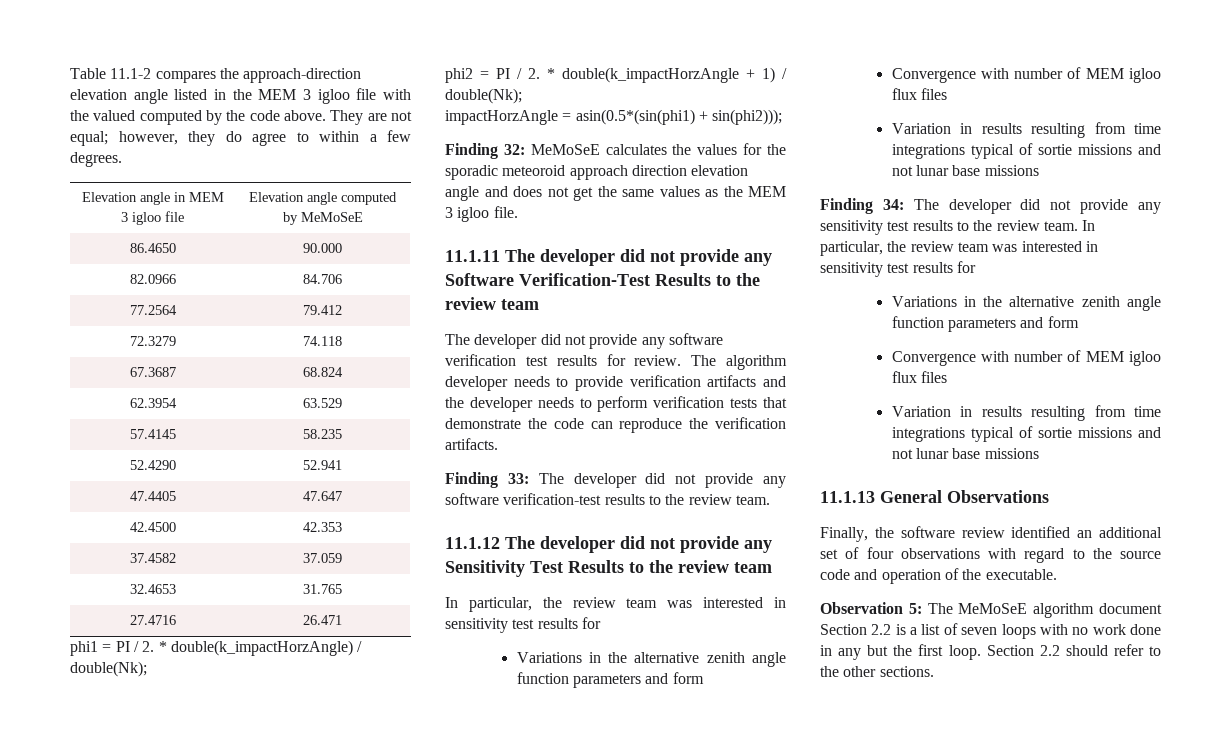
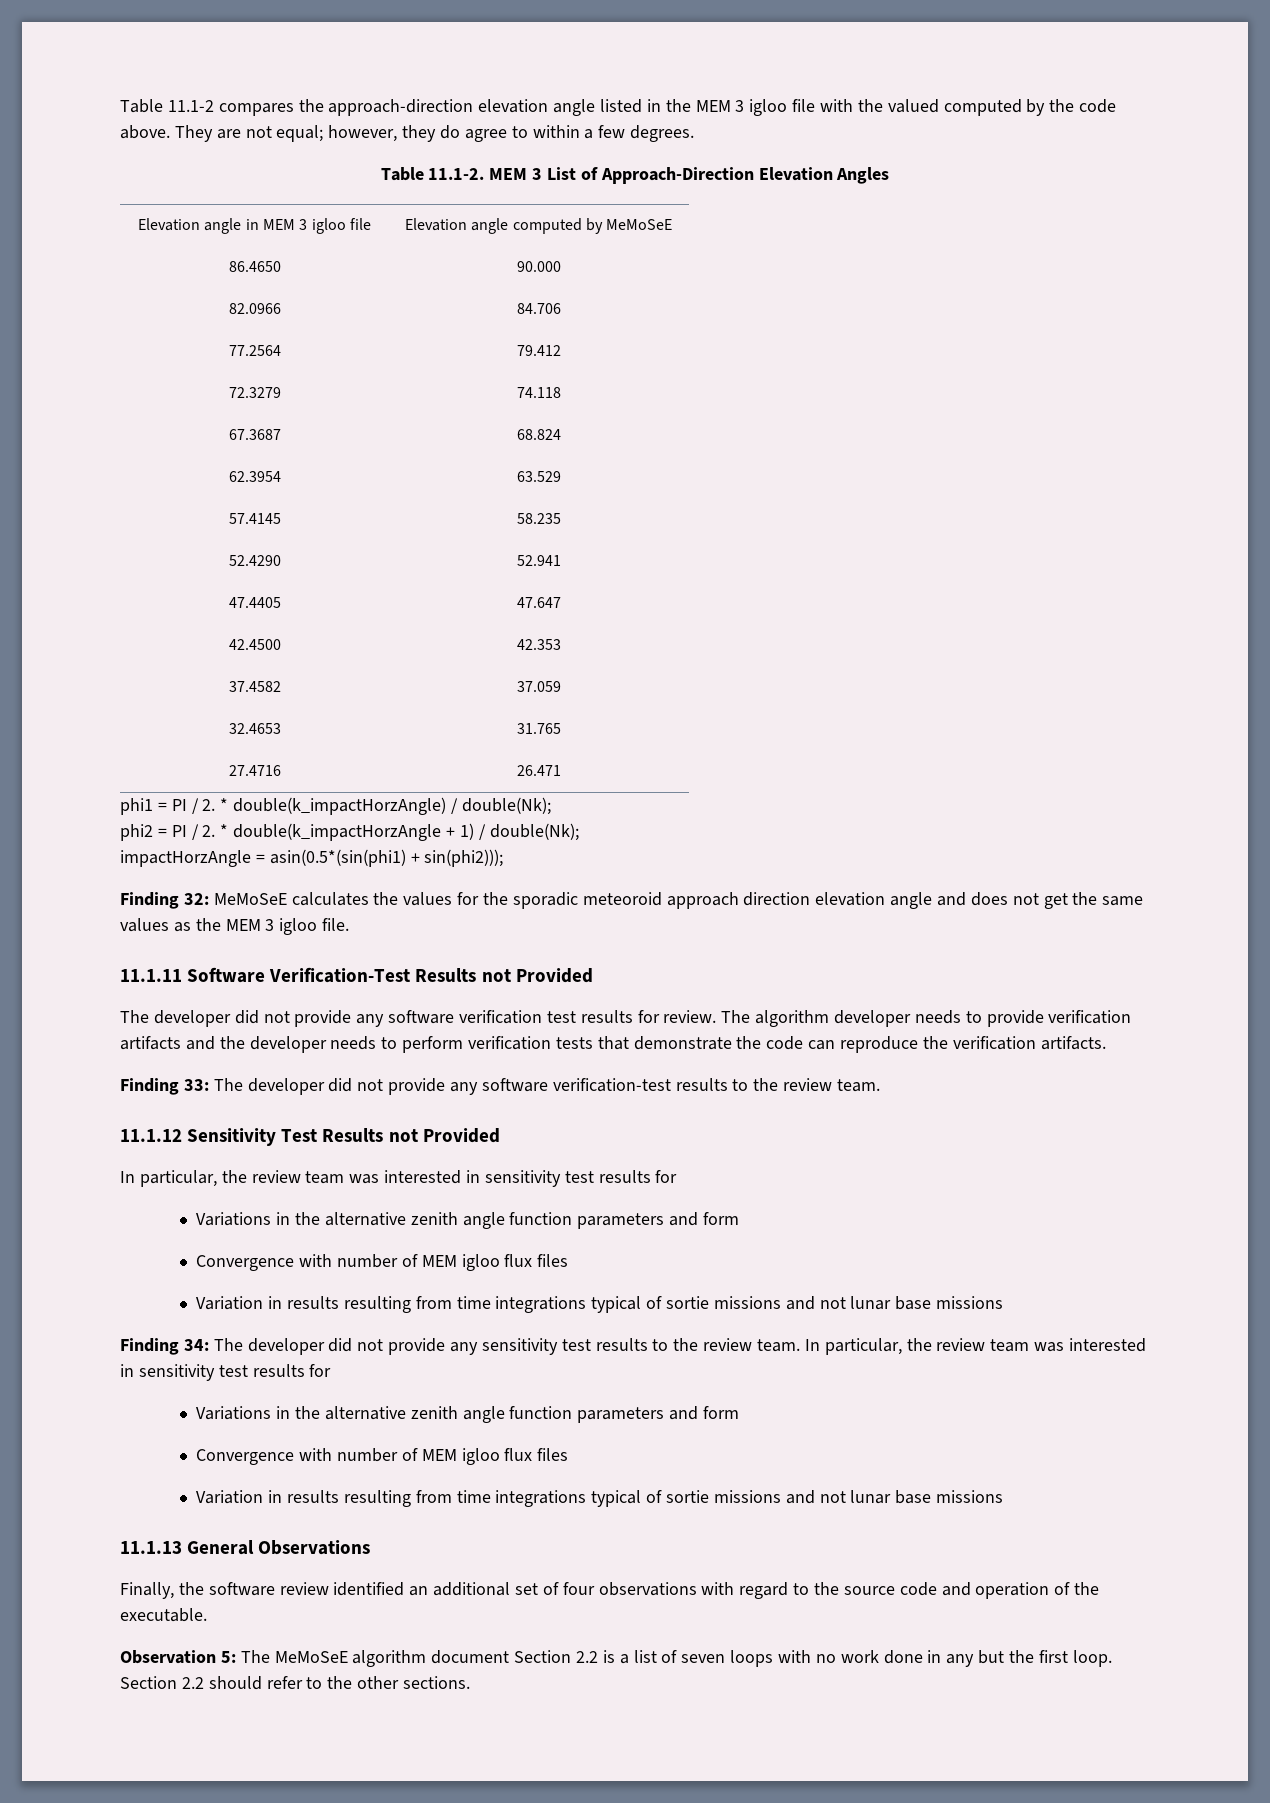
+ Table 11.1-2. MEM 3 List of Approach-Direction Elevation Angles
- 11.1.11 The developer did not provide any Software Verification-Test Results to the review team
+ 11.1.11 Software Verification-Test Results not Provided
- 11.1.12 The developer did not provide any Sensitivity Test Results to the review team
+ 11.1.12 Sensitivity Test Results not Provided

